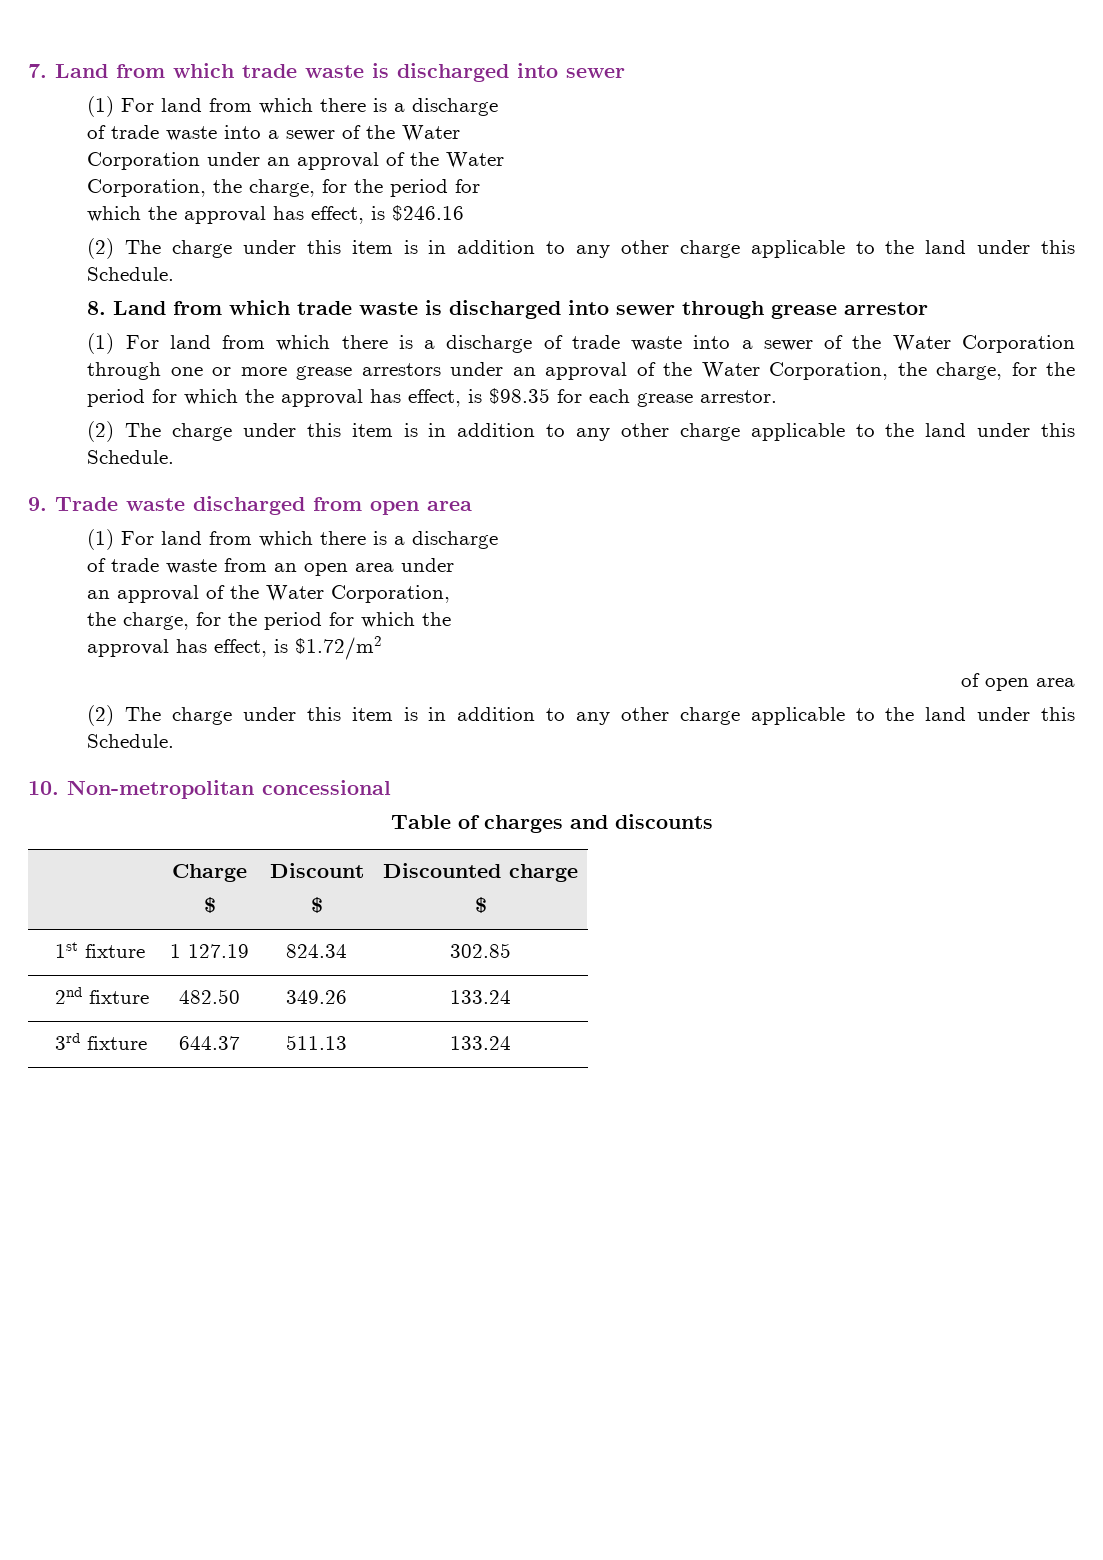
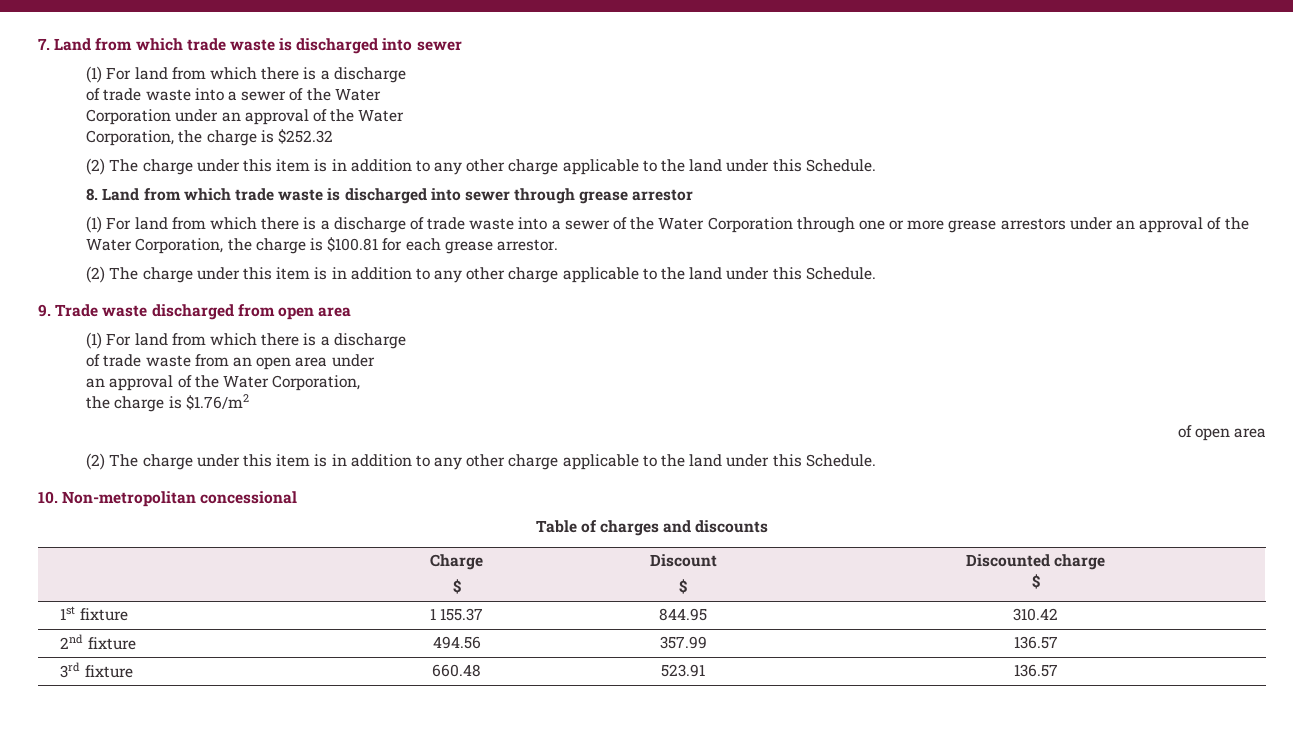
  Corporation under an approval of the Water
- Corporation, the charge, for the period for
- which the approval has effect, is $246.16
+ Corporation, the charge is $252.32
- (1) For land from which there is a discharge of trade waste into a sewer of the Water Corporation through one or more grease arrestors under an approval of the Water Corporation, the charge, for the period for which the approval has effect, is $98.35 for each grease arrestor.
+ (1) For land from which there is a discharge of trade waste into a sewer of the Water Corporation through one or more grease arrestors under an approval of the Water Corporation, the charge is $100.81 for each grease arrestor.
  of trade waste from an open area under
  an approval of the Water Corporation,
- the charge, for the period for which the
- approval has effect, is $1.72/m2
+ the charge is $1.76/m2
- 1st fixture | 1 127.19 | 824.34 | 302.85
+ 1st fixture | 1 155.37 | 844.95 | 310.42
- 2nd fixture | 482.50 | 349.26 | 133.24
+ 2nd fixture | 494.56 | 357.99 | 136.57
- 3rd fixture | 644.37 | 511.13 | 133.24
+ 3rd fixture | 660.48 | 523.91 | 136.57

